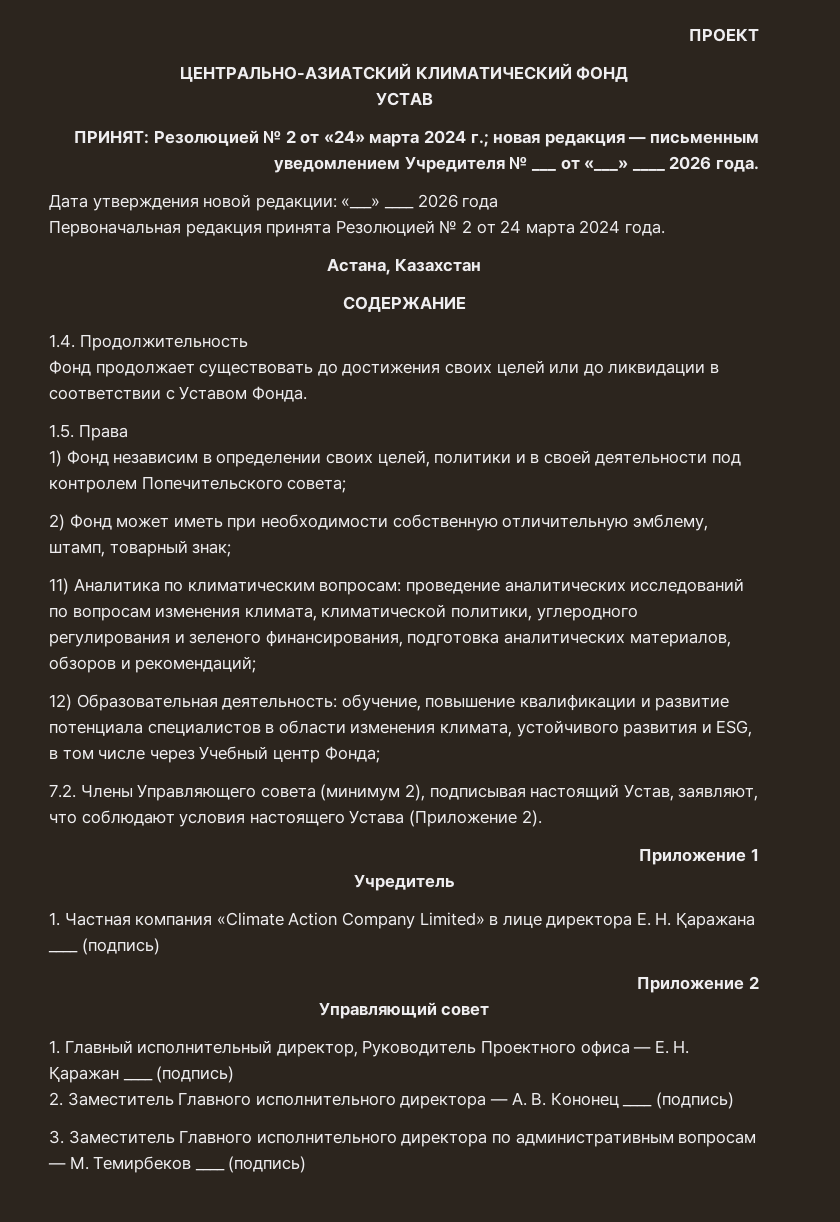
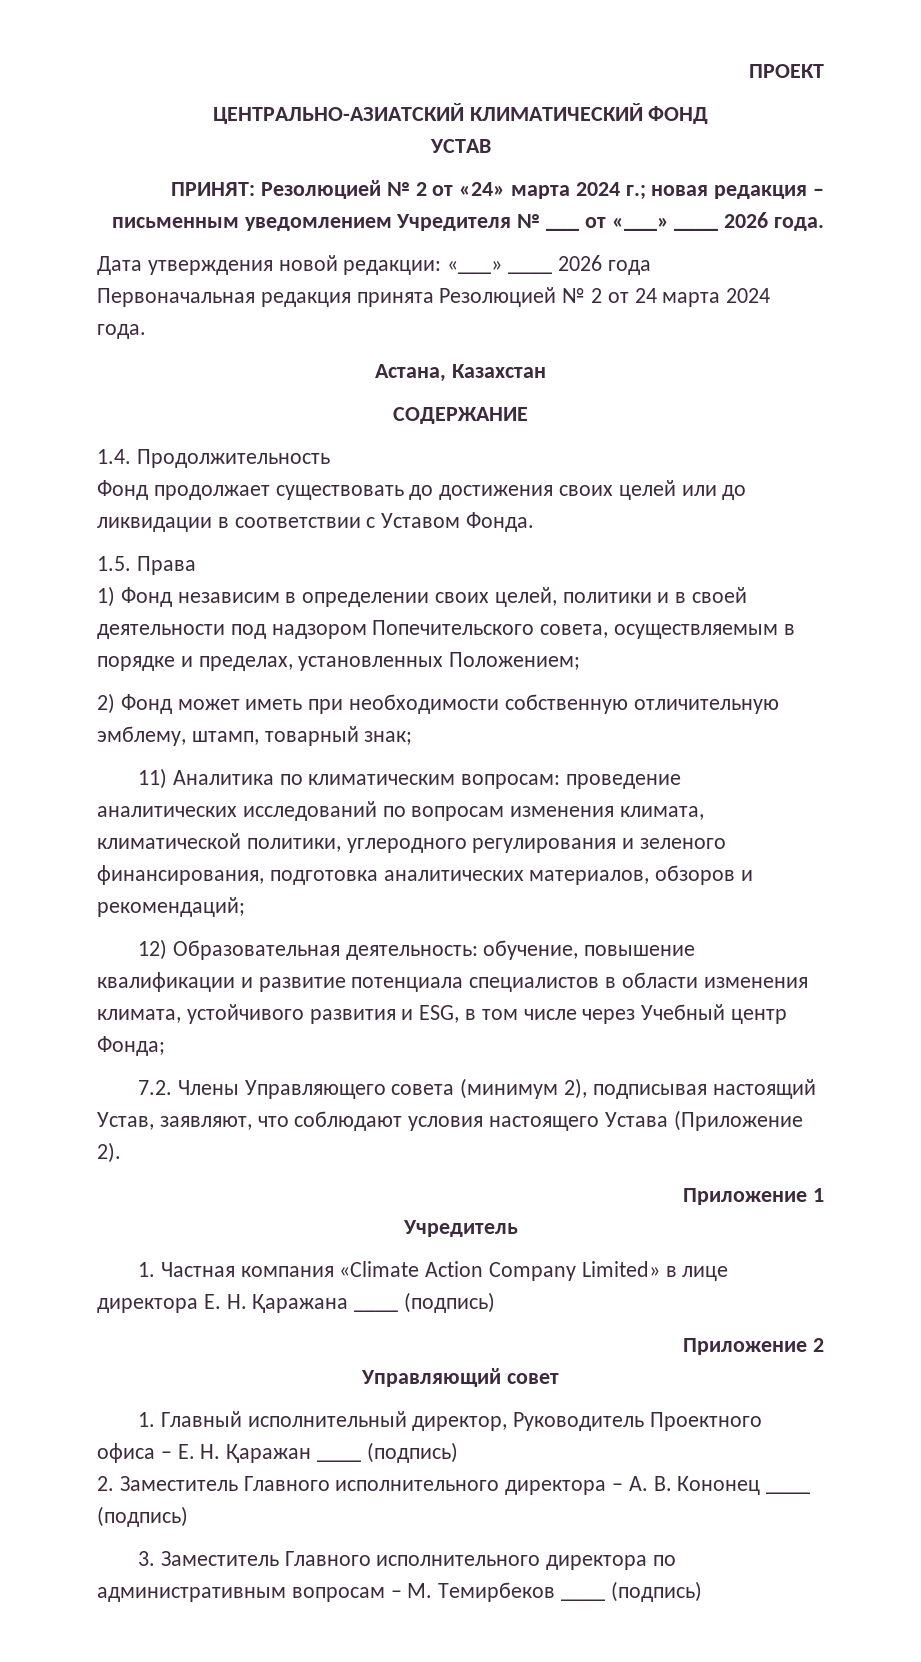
- ПРИНЯТ: Резолюцией № 2 от «24» марта 2024 г.; новая редакция — письменным уведомлением Учредителя № ___ от «___» ____ 2026 года.
+ ПРИНЯТ: Резолюцией № 2 от «24» марта 2024 г.; новая редакция – письменным уведомлением Учредителя № ___ от «___» ____ 2026 года.
- 1) Фонд независим в определении своих целей, политики и в своей деятельности под контролем Попечительского совета;
+ 1) Фонд независим в определении своих целей, политики и в своей деятельности под надзором Попечительского совета, осуществляемым в порядке и пределах, установленных Положением;
- 1. Главный исполнительный директор, Руководитель Проектного офиса — Е. Н. Қаражан ____ (подпись)
+ 1. Главный исполнительный директор, Руководитель Проектного офиса – Е. Н. Қаражан ____ (подпись)
- 2. Заместитель Главного исполнительного директора — А. В. Кононец ____ (подпись)
+ 2. Заместитель Главного исполнительного директора – А. В. Кононец ____ (подпись)
- 3. Заместитель Главного исполнительного директора по административным вопросам — М. Темирбеков ____ (подпись)
+ 3. Заместитель Главного исполнительного директора по административным вопросам – М. Темирбеков ____ (подпись)

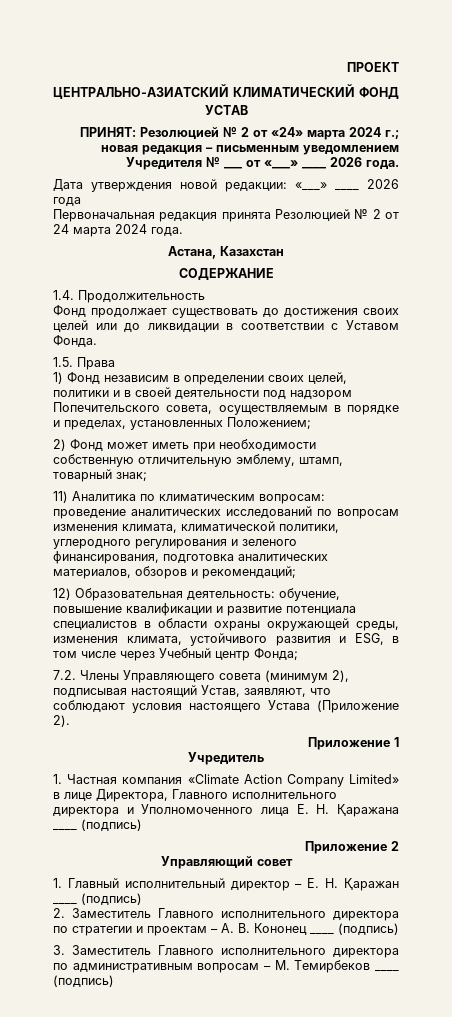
- 12) Образовательная деятельность: обучение, повышение квалификации и развитие потенциала специалистов в области изменения климата, устойчивого развития и ESG, в том числе через Учебный центр Фонда;
+ 12) Образовательная деятельность: обучение, повышение квалификации и развитие потенциала специалистов в области охраны окружающей среды, изменения климата, устойчивого развития и ESG, в том числе через Учебный центр Фонда;
- 1. Частная компания «Climate Action Company Limited» в лице директора Е. Н. Қаражана ____ (подпись)
+ 1. Частная компания «Climate Action Company Limited» в лице Директора, Главного исполнительного директора и Уполномоченного лица Е. Н. Қаражана ____ (подпись)
- 1. Главный исполнительный директор, Руководитель Проектного офиса – Е. Н. Қаражан ____ (подпись)
+ 1. Главный исполнительный директор – Е. Н. Қаражан ____ (подпись)
- 2. Заместитель Главного исполнительного директора – А. В. Кононец ____ (подпись)
+ 2. Заместитель Главного исполнительного директора по стратегии и проектам – А. В. Кононец ____ (подпись)

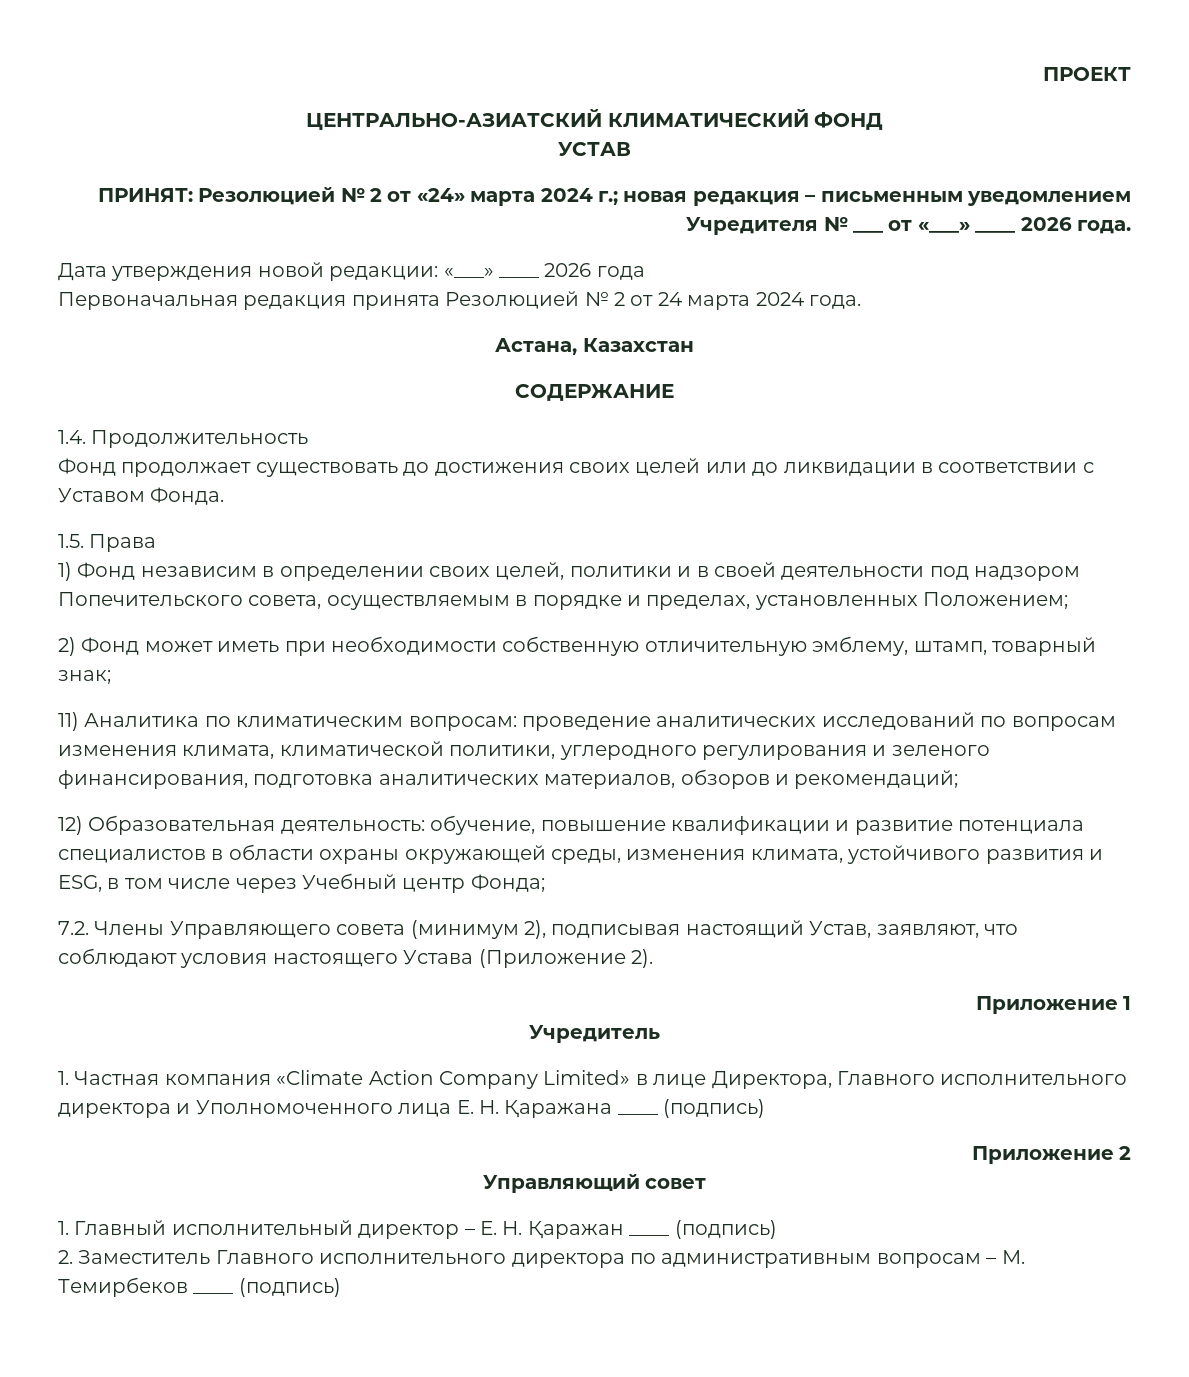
- 2. Заместитель Главного исполнительного директора по стратегии и проектам – А. В. Кононец ____ (подпись)
- 3. Заместитель Главного исполнительного директора по административным вопросам – М. Темирбеков ____ (подпись)
+ 2. Заместитель Главного исполнительного директора по административным вопросам – М. Темирбеков ____ (подпись)

